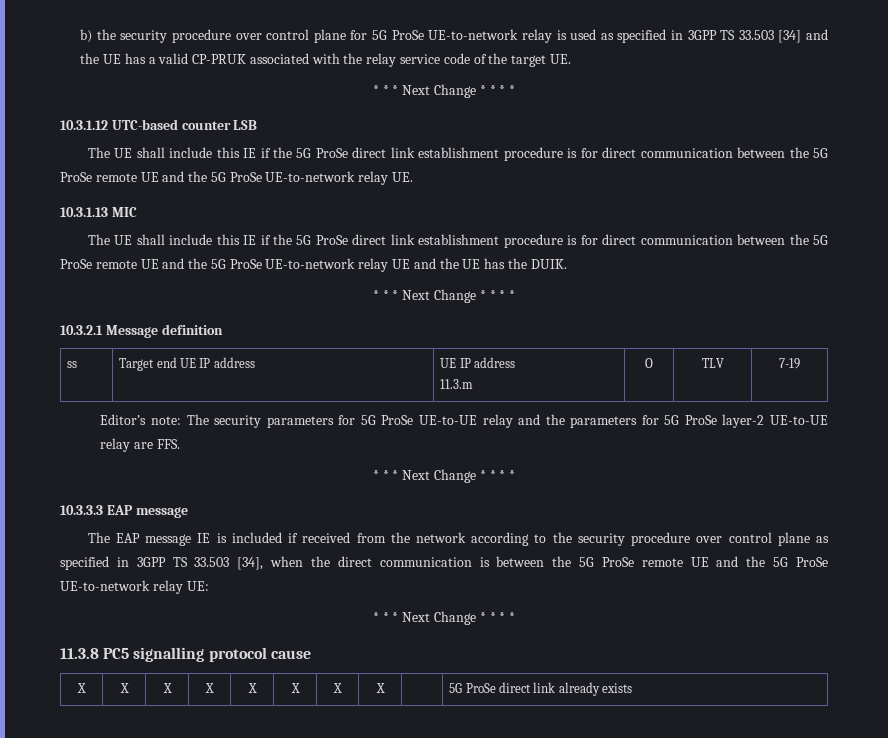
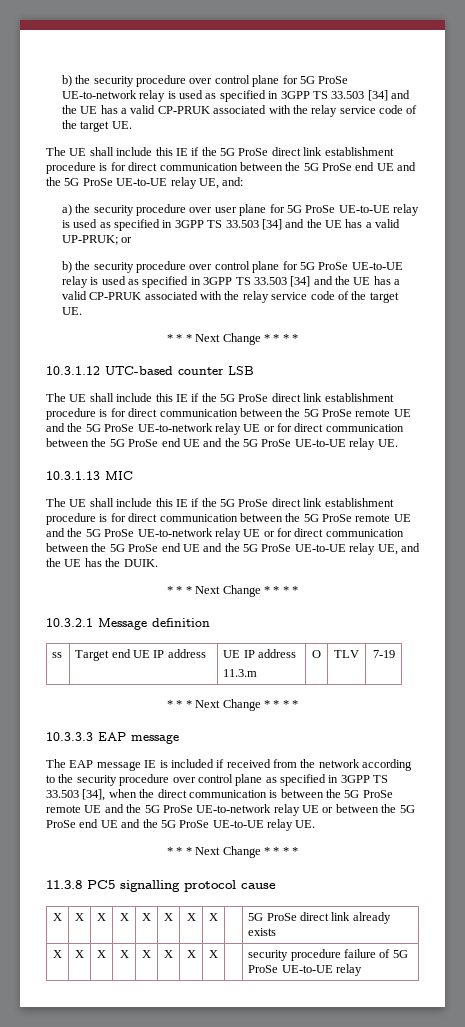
+ The UE shall include this IE if the 5G ProSe direct link establishment procedure is for direct communication between the 5G ProSe end UE and the 5G ProSe UE-to-UE relay UE, and:
+ a) the security procedure over user plane for 5G ProSe UE-to-UE relay is used as specified in 3GPP TS 33.503 [34] and the UE has a valid UP-PRUK; or
+ b) the security procedure over control plane for 5G ProSe UE-to-UE relay is used as specified in 3GPP TS 33.503 [34] and the UE has a valid CP-PRUK associated with the relay service code of the target UE.
- The UE shall include this IE if the 5G ProSe direct link establishment procedure is for direct communication between the 5G ProSe remote UE and the 5G ProSe UE-to-network relay UE.
+ The UE shall include this IE if the 5G ProSe direct link establishment procedure is for direct communication between the 5G ProSe remote UE and the 5G ProSe UE-to-network relay UE or for direct communication between the 5G ProSe end UE and the 5G ProSe UE-to-UE relay UE.
- The UE shall include this IE if the 5G ProSe direct link establishment procedure is for direct communication between the 5G ProSe remote UE and the 5G ProSe UE-to-network relay UE and the UE has the DUIK.
+ The UE shall include this IE if the 5G ProSe direct link establishment procedure is for direct communication between the 5G ProSe remote UE and the 5G ProSe UE-to-network relay UE or for direct communication between the 5G ProSe end UE and the 5G ProSe UE-to-UE relay UE, and the UE has the DUIK.
- Editor’s note: The security parameters for 5G ProSe UE-to-UE relay and the parameters for 5G ProSe layer-2 UE-to-UE relay are FFS.
- The EAP message IE is included if received from the network according to the security procedure over control plane as specified in 3GPP TS 33.503 [34], when the direct communication is between the 5G ProSe remote UE and the 5G ProSe UE-to-network relay UE:
+ The EAP message IE is included if received from the network according to the security procedure over control plane as specified in 3GPP TS 33.503 [34], when the direct communication is between the 5G ProSe remote UE and the 5G ProSe UE-to-network relay UE or between the 5G ProSe end UE and the 5G ProSe UE-to-UE relay UE.
+ X | X | X | X | X | X | X | X | | security procedure failure of 5G ProSe UE-to-UE relay

